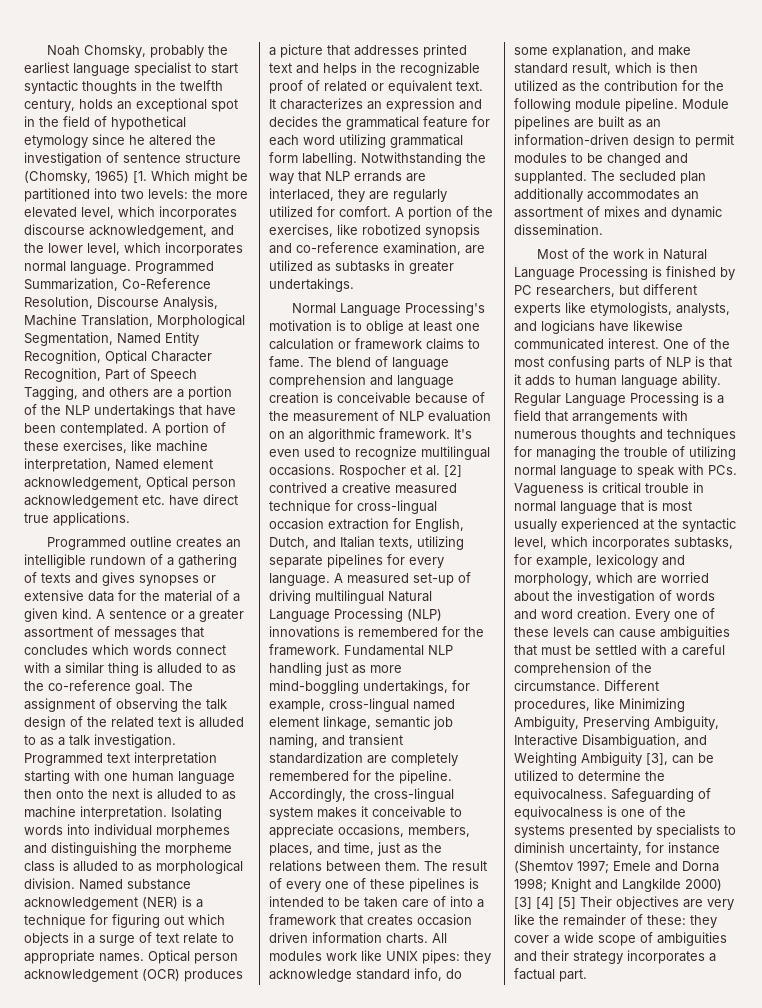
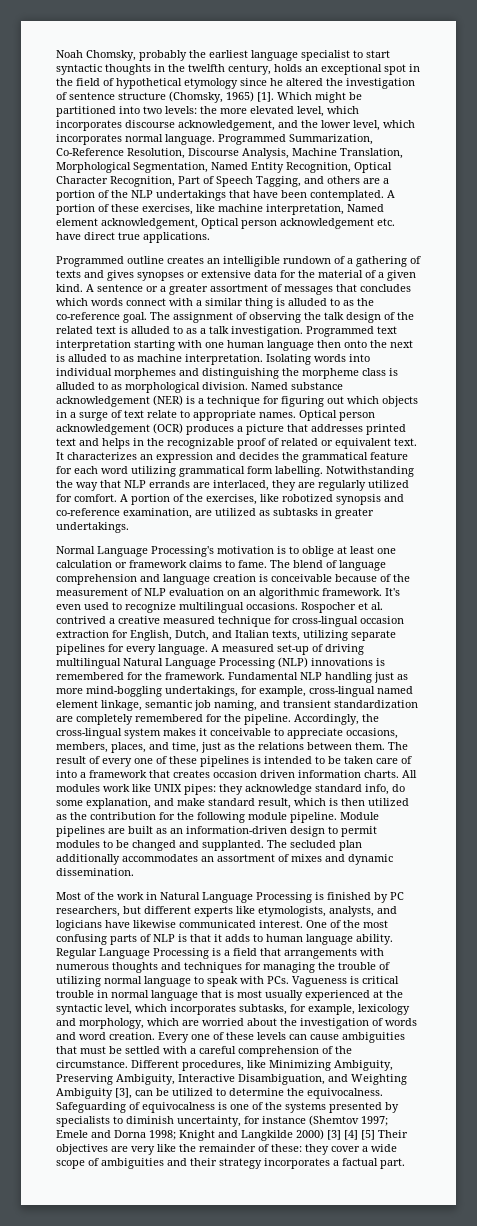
- Noah Chomsky, probably the earliest language specialist to start syntactic thoughts in the twelfth century, holds an exceptional spot in the field of hypothetical etymology since he altered the investigation of sentence structure (Chomsky, 1965) [1. Which might be partitioned into two levels: the more elevated level, which incorporates discourse acknowledgement, and the lower level, which incorporates normal language.
+ Noah Chomsky, probably the earliest language specialist to start syntactic thoughts in the twelfth century, holds an exceptional spot in the field of hypothetical etymology since he altered the investigation of sentence structure (Chomsky, 1965) [1]. Which might be partitioned into two levels: the more elevated level, which incorporates discourse acknowledgement, and the lower level, which incorporates normal language.
- Rospocher et al. [2] contrived a creative measured technique for cross-lingual occasion extraction for English, Dutch, and Italian texts, utilizing separate pipelines for every language.
+ Rospocher et al. contrived a creative measured technique for cross-lingual occasion extraction for English, Dutch, and Italian texts, utilizing separate pipelines for every language.

